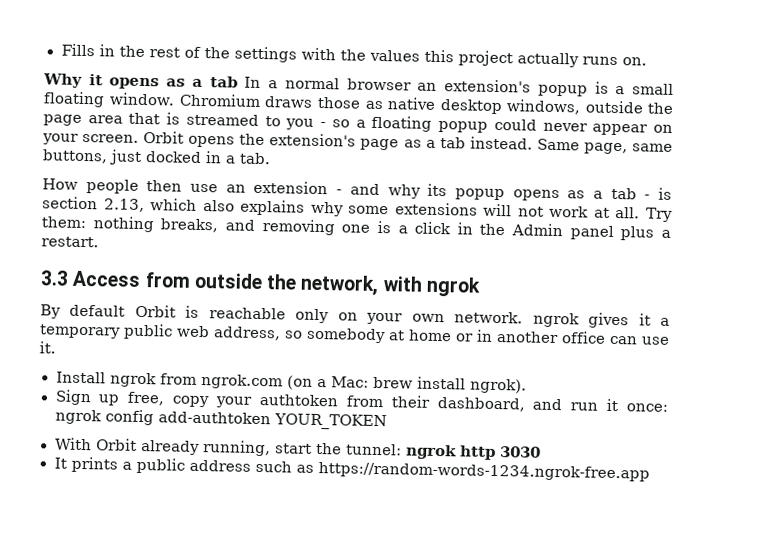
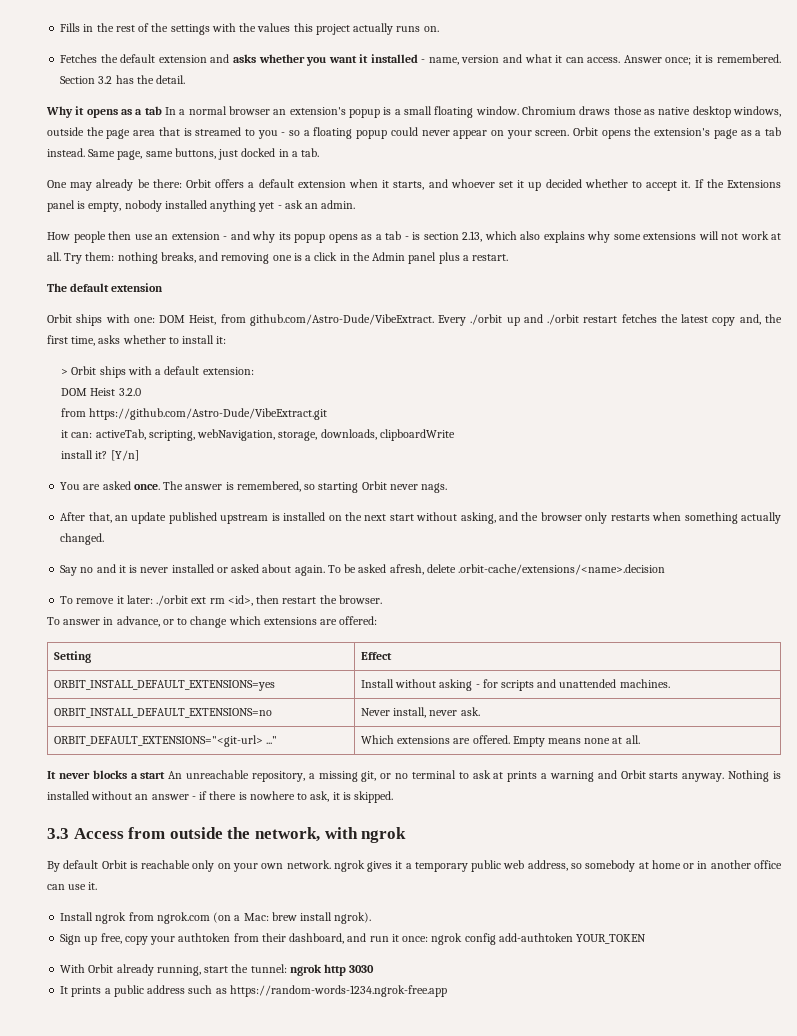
+ Fetches the default extension and asks whether you want it installed - name, version and what it can access. Answer once; it is remembered. Section 3.2 has the detail.
+ One may already be there: Orbit offers a default extension when it starts, and whoever set it up decided whether to accept it. If the Extensions panel is empty, nobody installed anything yet - ask an admin.
+ The default extension
+ Orbit ships with one: DOM Heist, from github.com/Astro-Dude/VibeExtract. Every ./orbit up and ./orbit restart fetches the latest copy and, the first time, asks whether to install it:
+ > Orbit ships with a default extension:
+ DOM Heist 3.2.0
+ from https://github.com/Astro-Dude/VibeExtract.git
+ it can: activeTab, scripting, webNavigation, storage, downloads, clipboardWrite
+ install it? [Y/n]
+ You are asked once. The answer is remembered, so starting Orbit never nags.
+ After that, an update published upstream is installed on the next start without asking, and the browser only restarts when something actually changed.
+ Say no and it is never installed or asked about again. To be asked afresh, delete .orbit-cache/extensions/<name>.decision
+ To remove it later: ./orbit ext rm <id>, then restart the browser.
+ To answer in advance, or to change which extensions are offered:
+ Setting | Effect
+ ORBIT_INSTALL_DEFAULT_EXTENSIONS=yes | Install without asking - for scripts and unattended machines.
+ ORBIT_INSTALL_DEFAULT_EXTENSIONS=no | Never install, never ask.
+ ORBIT_DEFAULT_EXTENSIONS="<git-url> ..." | Which extensions are offered. Empty means none at all.
+ It never blocks a start An unreachable repository, a missing git, or no terminal to ask at prints a warning and Orbit starts anyway. Nothing is installed without an answer - if there is nowhere to ask, it is skipped.

